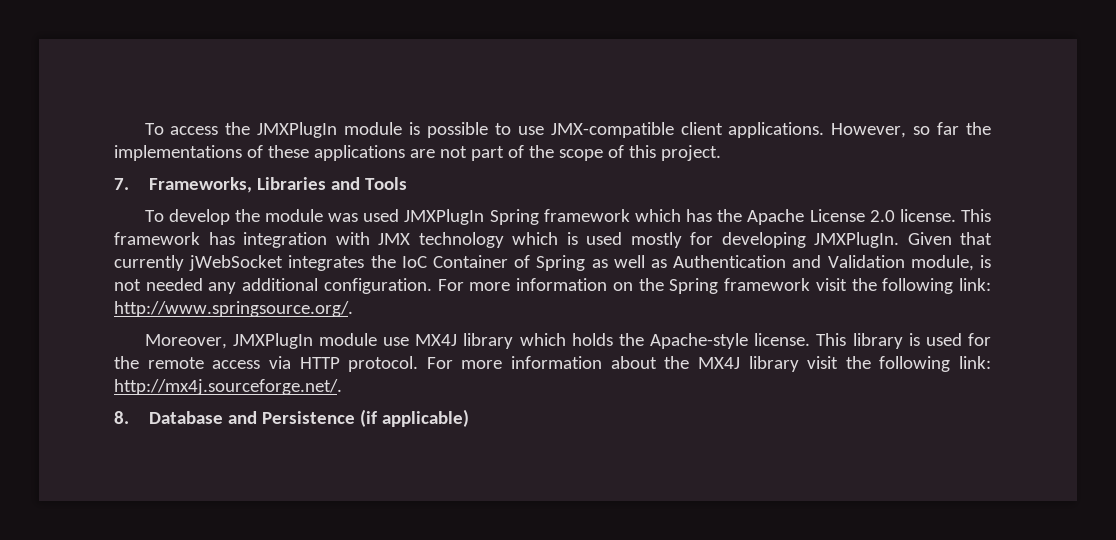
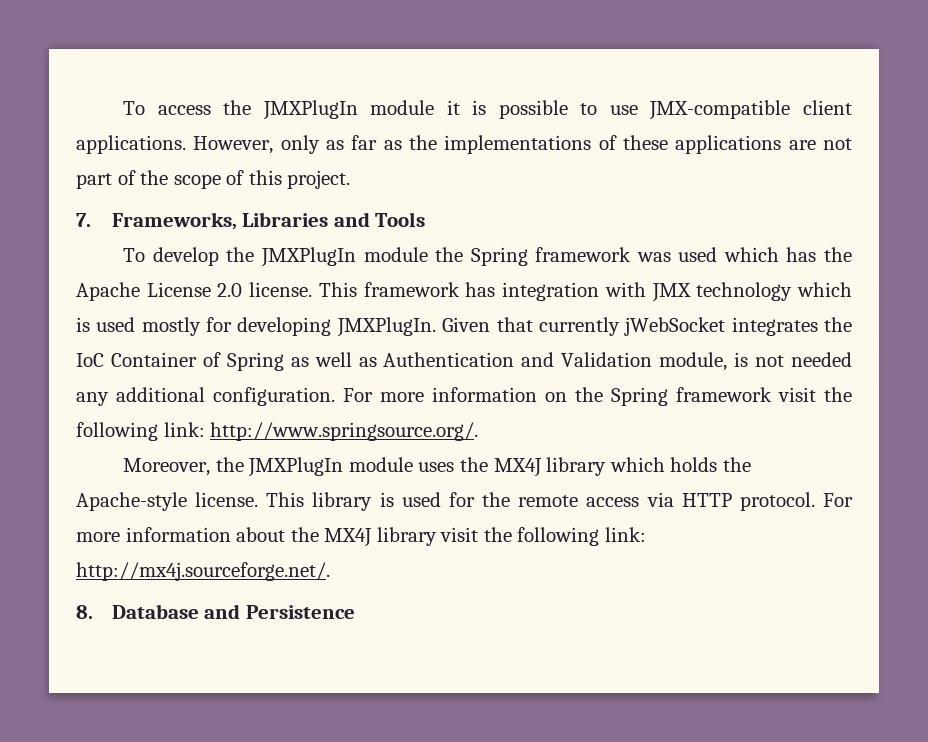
- To access the JMXPlugIn module is possible to use JMX-compatible client applications.
+ To access the JMXPlugIn module it is possible to use JMX-compatible client applications.
- However, so far the implementations of these applications are not part of the scope of this project.
+ However, only as far as the implementations of these applications are not part of the scope of this project.
- To develop the module was used JMXPlugIn Spring framework which has the Apache License 2.0 license.
+ To develop the JMXPlugIn module the Spring framework was used which has the Apache License 2.0 license.
- Moreover, JMXPlugIn module use MX4J library which holds the Apache-style license.
+ Moreover, the JMXPlugIn module uses the MX4J library which holds the Apache-style license.
- 8. Database and Persistence (if applicable)
+ 8. Database and Persistence

